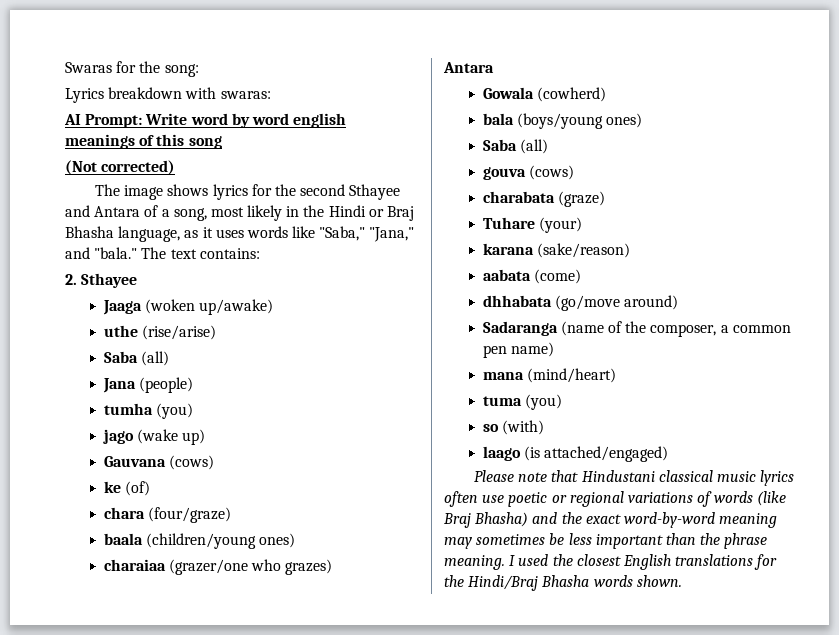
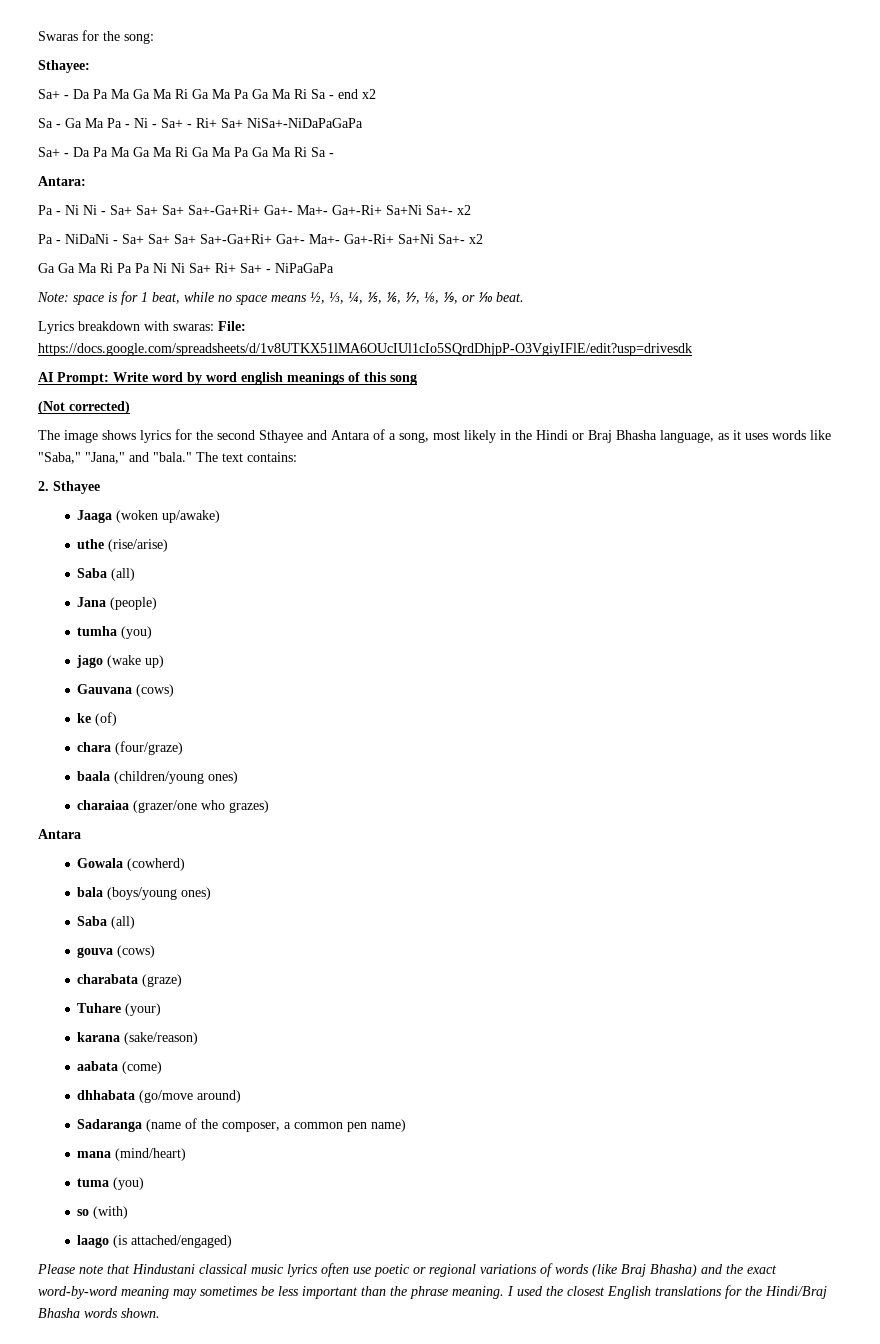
+ Sthayee:
+ Sa+ - Da Pa Ma Ga Ma Ri Ga Ma Pa Ga Ma Ri Sa - end x2
+ Sa - Ga Ma Pa - Ni - Sa+ - Ri+ Sa+ NiSa+-NiDaPaGaPa
+ Sa+ - Da Pa Ma Ga Ma Ri Ga Ma Pa Ga Ma Ri Sa -
+ Antara:
+ Pa - Ni Ni - Sa+ Sa+ Sa+ Sa+-Ga+Ri+ Ga+- Ma+- Ga+-Ri+ Sa+Ni Sa+- x2
+ Pa - NiDaNi - Sa+ Sa+ Sa+ Sa+-Ga+Ri+ Ga+- Ma+- Ga+-Ri+ Sa+Ni Sa+- x2
+ Ga Ga Ma Ri Pa Pa Ni Ni Sa+ Ri+ Sa+ - NiPaGaPa
+ Note: space is for 1 beat, while no space means ½, ⅓, ¼, ⅕, ⅙, ⅐, ⅛, ⅑, or ⅒ beat.
- Lyrics breakdown with swaras:
+ Lyrics breakdown with swaras: File: https://docs.google.com/spreadsheets/d/1v8UTKX51lMA6OUcIUl1cIo5SQrdDhjpP-O3VgiyIFlE/edit?usp=drivesdk

